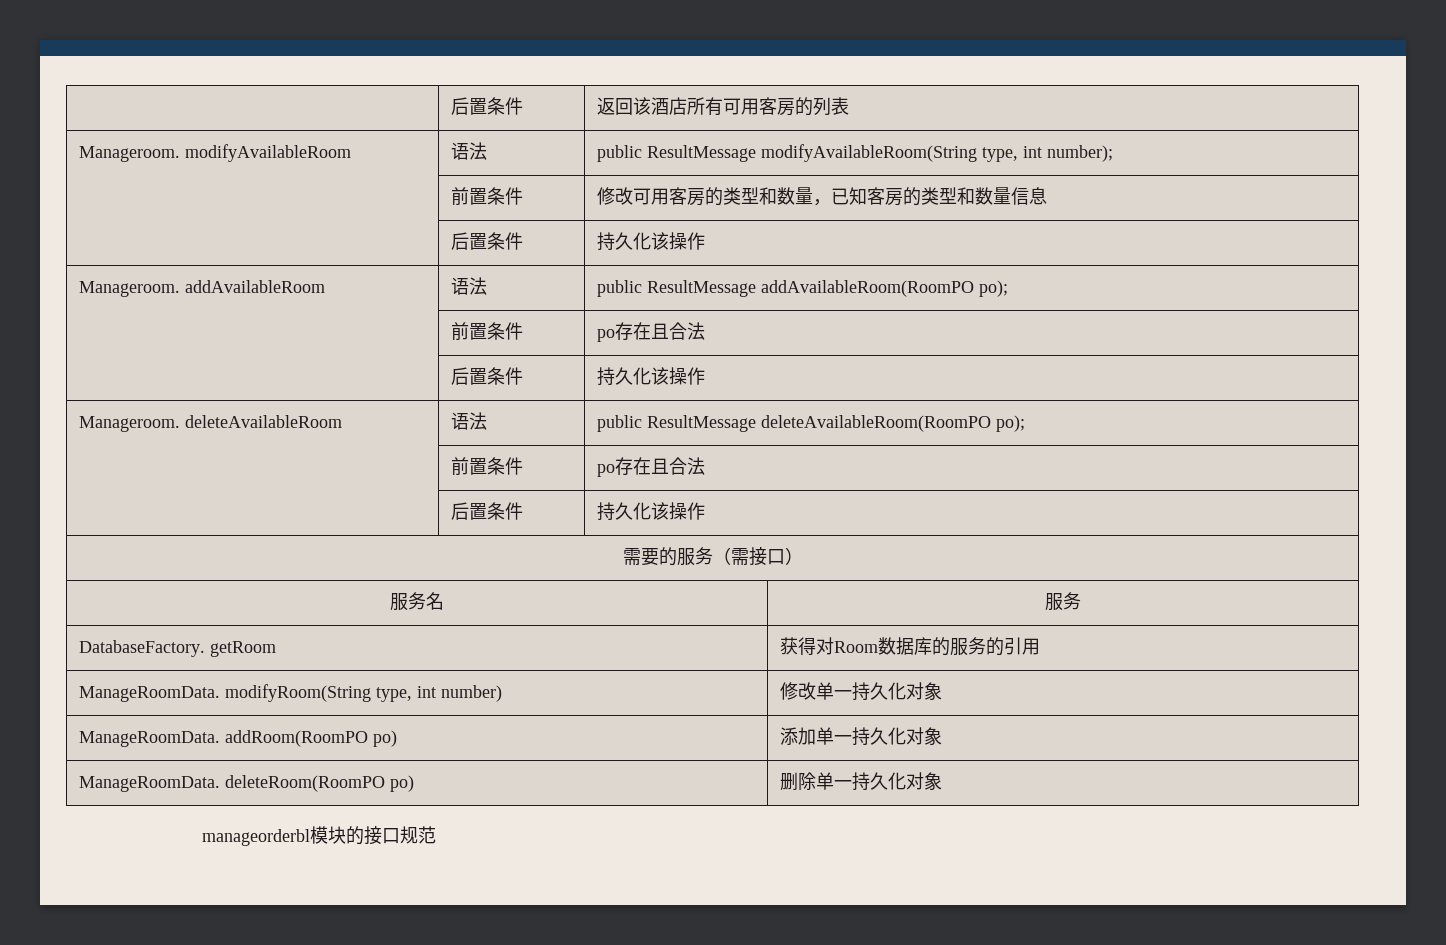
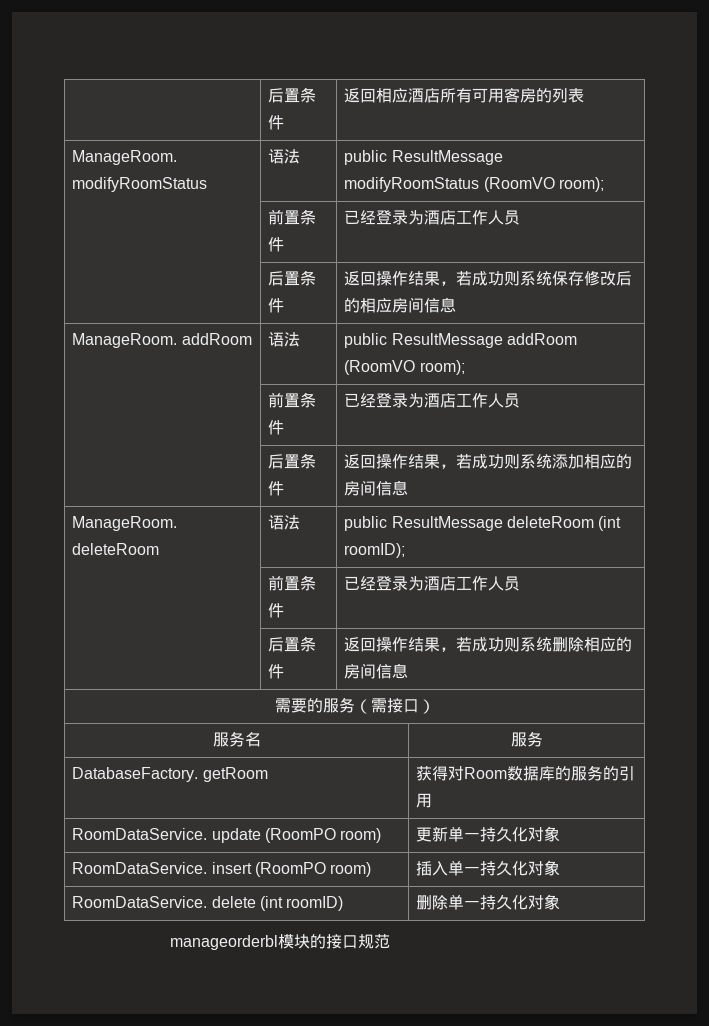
- | 后置条件 | 返回该酒店所有可用客房的列表
+ | 后置条件 | 返回相应酒店所有可用客房的列表
- Manageroom. modifyAvailableRoom | 语法 | public ResultMessage modifyAvailableRoom(String type, int number);
- | 前置条件 | 修改可用客房的类型和数量，已知客房的类型和数量信息
- | 后置条件 | 持久化该操作
- Manageroom. addAvailableRoom | 语法 | public ResultMessage addAvailableRoom(RoomPO po);
- | 前置条件 | po存在且合法
- | 后置条件 | 持久化该操作
- Manageroom. deleteAvailableRoom | 语法 | public ResultMessage deleteAvailableRoom(RoomPO po);
- | 前置条件 | po存在且合法
- | 后置条件 | 持久化该操作
+ ManageRoom. modifyRoomStatus | 语法 | public ResultMessage modifyRoomStatus (RoomVO room);
+ | 前置条件 | 已经登录为酒店工作人员
+ | 后置条件 | 返回操作结果，若成功则系统保存修改后的相应房间信息
+ ManageRoom. addRoom | 语法 | public ResultMessage addRoom (RoomVO room);
+ | 前置条件 | 已经登录为酒店工作人员
+ | 后置条件 | 返回操作结果，若成功则系统添加相应的房间信息
+ ManageRoom. deleteRoom | 语法 | public ResultMessage deleteRoom (int roomID);
+ | 前置条件 | 已经登录为酒店工作人员
+ | 后置条件 | 返回操作结果，若成功则系统删除相应的房间信息
- ManageRoomData. modifyRoom(String type, int number) | 修改单一持久化对象
- ManageRoomData. addRoom(RoomPO po) | 添加单一持久化对象
- ManageRoomData. deleteRoom(RoomPO po) | 删除单一持久化对象
+ RoomDataService. update (RoomPO room) | 更新单一持久化对象
+ RoomDataService. insert (RoomPO room) | 插入单一持久化对象
+ RoomDataService. delete (int roomID) | 删除单一持久化对象

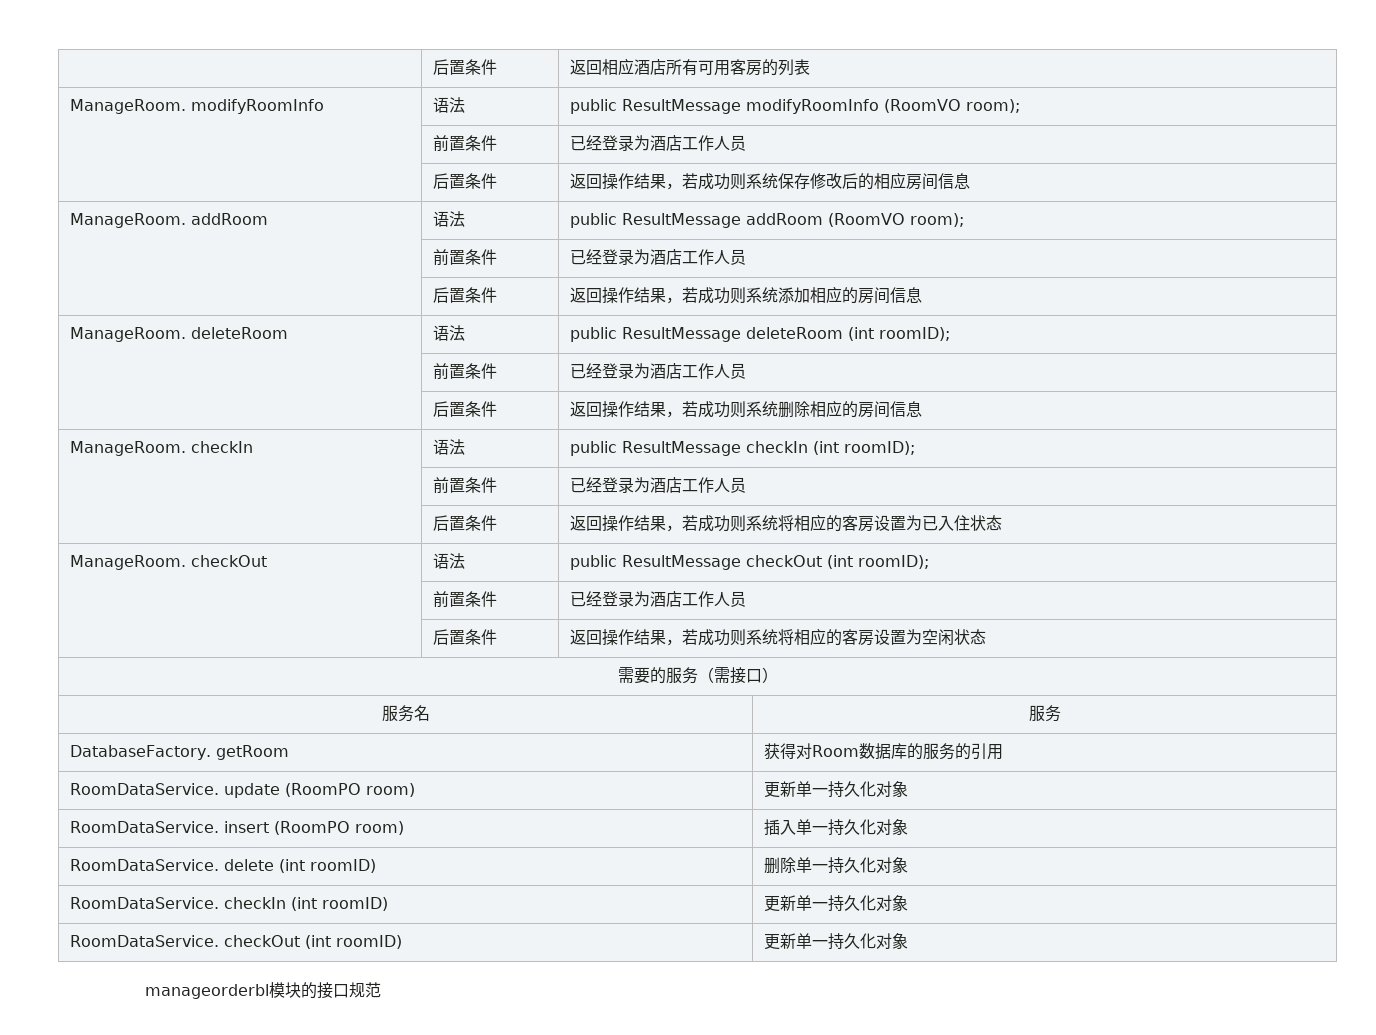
- ManageRoom. modifyRoomStatus | 语法 | public ResultMessage modifyRoomStatus (RoomVO room);
+ ManageRoom. modifyRoomInfo | 语法 | public ResultMessage modifyRoomInfo (RoomVO room);
+ ManageRoom. checkIn | 语法 | public ResultMessage checkIn (int roomID);
+ | 前置条件 | 已经登录为酒店工作人员
+ | 后置条件 | 返回操作结果，若成功则系统将相应的客房设置为已入住状态
+ ManageRoom. checkOut | 语法 | public ResultMessage checkOut (int roomID);
+ | 前置条件 | 已经登录为酒店工作人员
+ | 后置条件 | 返回操作结果，若成功则系统将相应的客房设置为空闲状态
+ RoomDataService. checkIn (int roomID) | 更新单一持久化对象
+ RoomDataService. checkOut (int roomID) | 更新单一持久化对象

